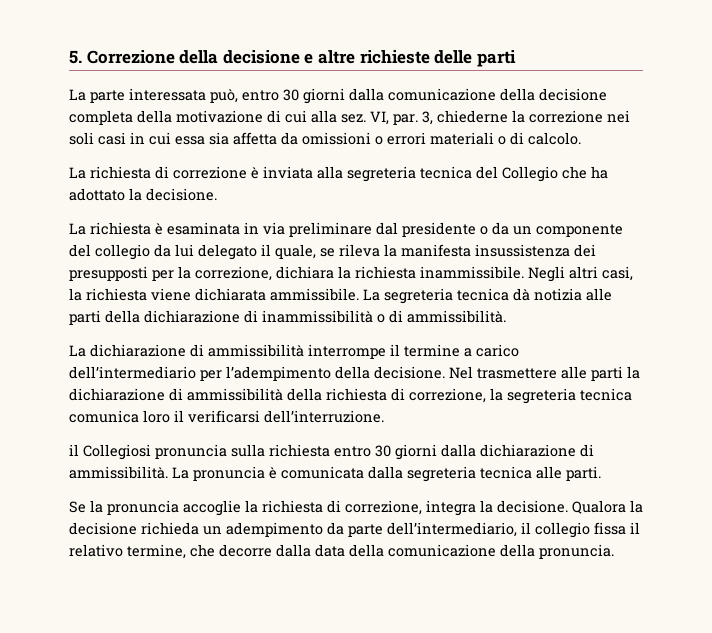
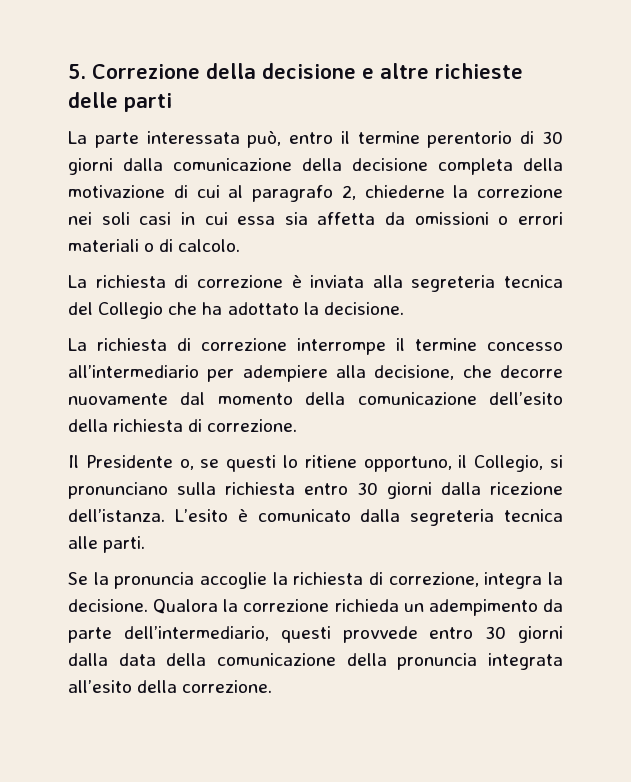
- La parte interessata può, entro 30 giorni dalla comunicazione della decisione completa della motivazione di cui alla sez. VI, par. 3, chiederne la correzione nei soli casi in cui essa sia affetta da omissioni o errori materiali o di calcolo.
+ La parte interessata può, entro il termine perentorio di 30 giorni dalla comunicazione della decisione completa della motivazione di cui al paragrafo 2, chiederne la correzione nei soli casi in cui essa sia affetta da omissioni o errori materiali o di calcolo.
- La richiesta è esaminata in via preliminare dal presidente o da un componente del collegio da lui delegato il quale, se rileva la manifesta insussistenza dei presupposti per la correzione, dichiara la richiesta inammissibile. Negli altri casi, la richiesta viene dichiarata ammissibile. La segreteria tecnica dà notizia alle parti della dichiarazione di inammissibilità o di ammissibilità.
- La dichiarazione di ammissibilità interrompe il termine a carico dell’intermediario per l’adempimento della decisione. Nel trasmettere alle parti la dichiarazione di ammissibilità della richiesta di correzione, la segreteria tecnica comunica loro il verificarsi dell’interruzione.
- il Collegiosi pronuncia sulla richiesta entro 30 giorni dalla dichiarazione di ammissibilità. La pronuncia è comunicata dalla segreteria tecnica alle parti.
+ La richiesta di correzione interrompe il termine concesso all’intermediario per adempiere alla decisione, che decorre nuovamente dal momento della comunicazione dell’esito della richiesta di correzione.
+ Il Presidente o, se questi lo ritiene opportuno, il Collegio, si pronunciano sulla richiesta entro 30 giorni dalla ricezione dell’istanza. L’esito è comunicato dalla segreteria tecnica alle parti.
- Qualora la decisione richieda un adempimento da parte dell’intermediario, il collegio fissa il relativo termine, che decorre dalla data della comunicazione della pronuncia.
+ Qualora la correzione richieda un adempimento da parte dell’intermediario, questi provvede entro 30 giorni dalla data della comunicazione della pronuncia integrata all’esito della correzione.

